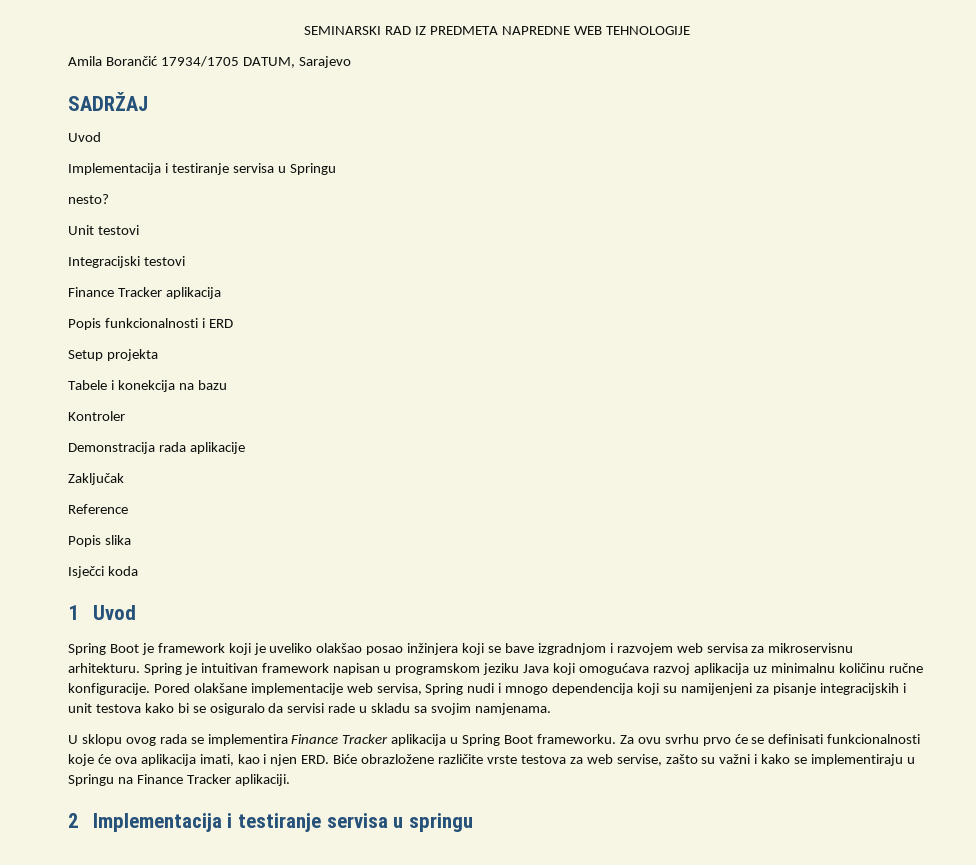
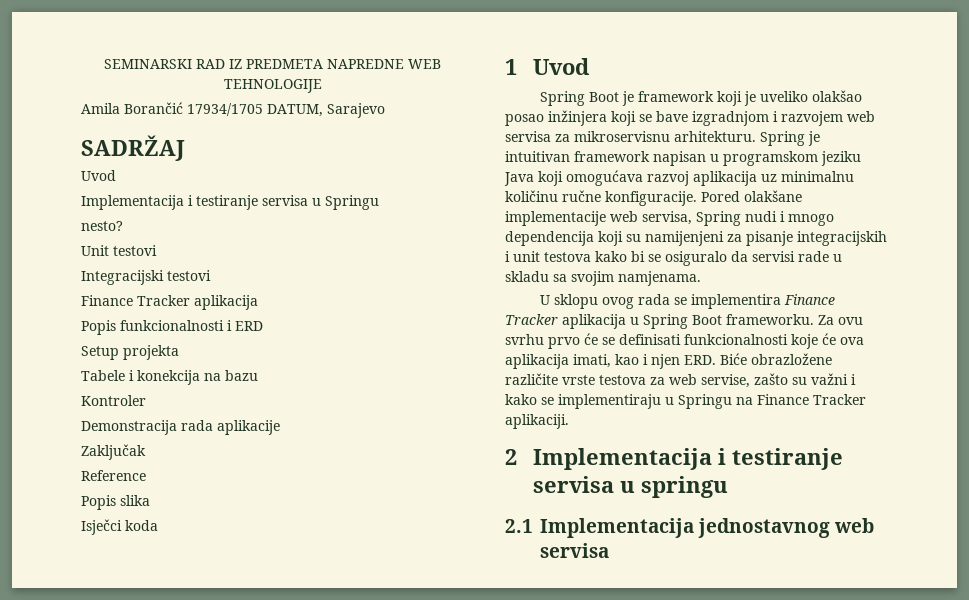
+ 2.1 Implementacija jednostavnog web servisa

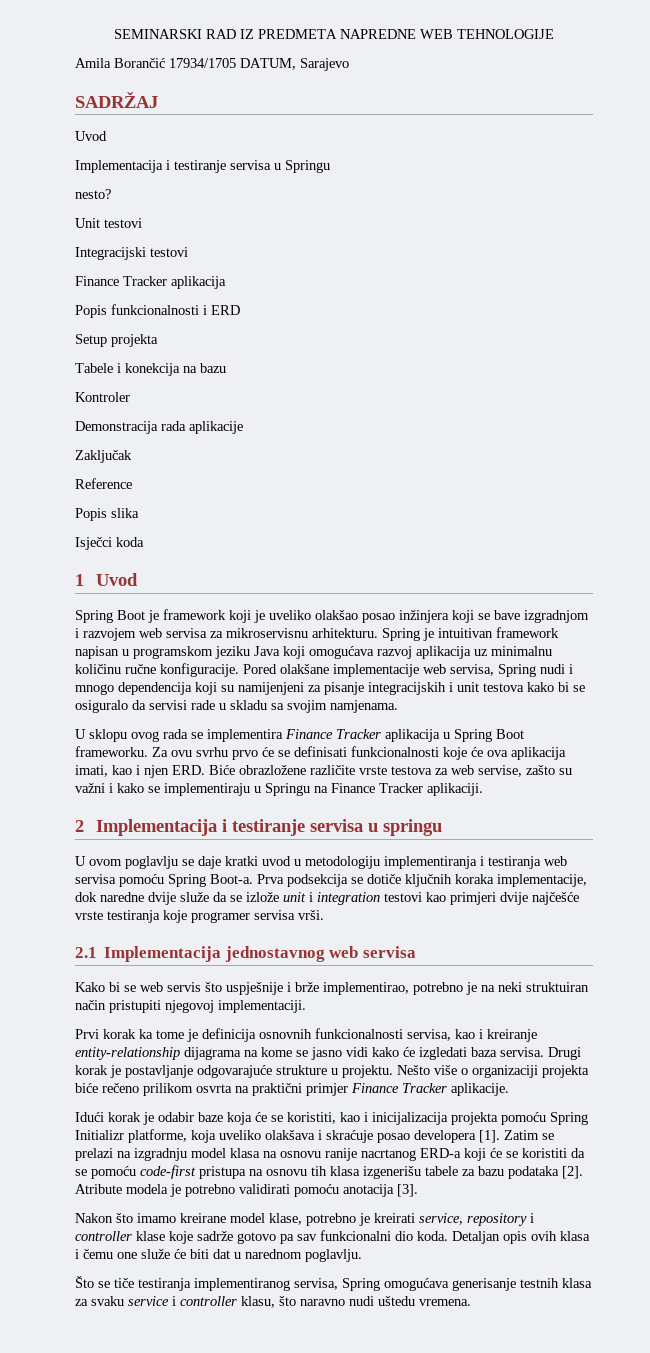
+ U ovom poglavlju se daje kratki uvod u metodologiju implementiranja i testiranja web servisa pomoću Spring Boot-a. Prva podsekcija se dotiče ključnih koraka implementacije, dok naredne dvije služe da se izlože unit i integration testovi kao primjeri dvije najčešće vrste testiranja koje programer servisa vrši.
+ Kako bi se web servis što uspješnije i brže implementirao, potrebno je na neki struktuiran način pristupiti njegovoj implementaciji.
+ Prvi korak ka tome je definicija osnovnih funkcionalnosti servisa, kao i kreiranje entity-relationship dijagrama na kome se jasno vidi kako će izgledati baza servisa. Drugi korak je postavljanje odgovarajuće strukture u projektu. Nešto više o organizaciji projekta biće rečeno prilikom osvrta na praktični primjer Finance Tracker aplikacije.
+ Idući korak je odabir baze koja će se koristiti, kao i inicijalizacija projekta pomoću Spring Initializr platforme, koja uveliko olakšava i skraćuje posao developera [1]. Zatim se prelazi na izgradnju model klasa na osnovu ranije nacrtanog ERD-a koji će se koristiti da se pomoću code-first pristupa na osnovu tih klasa izgenerišu tabele za bazu podataka [2]. Atribute modela je potrebno validirati pomoću anotacija [3].
+ Nakon što imamo kreirane model klase, potrebno je kreirati service, repository i controller klase koje sadrže gotovo pa sav funkcionalni dio koda. Detaljan opis ovih klasa i čemu one služe će biti dat u narednom poglavlju.
+ Što se tiče testiranja implementiranog servisa, Spring omogućava generisanje testnih klasa za svaku service i controller klasu, što naravno nudi uštedu vremena.

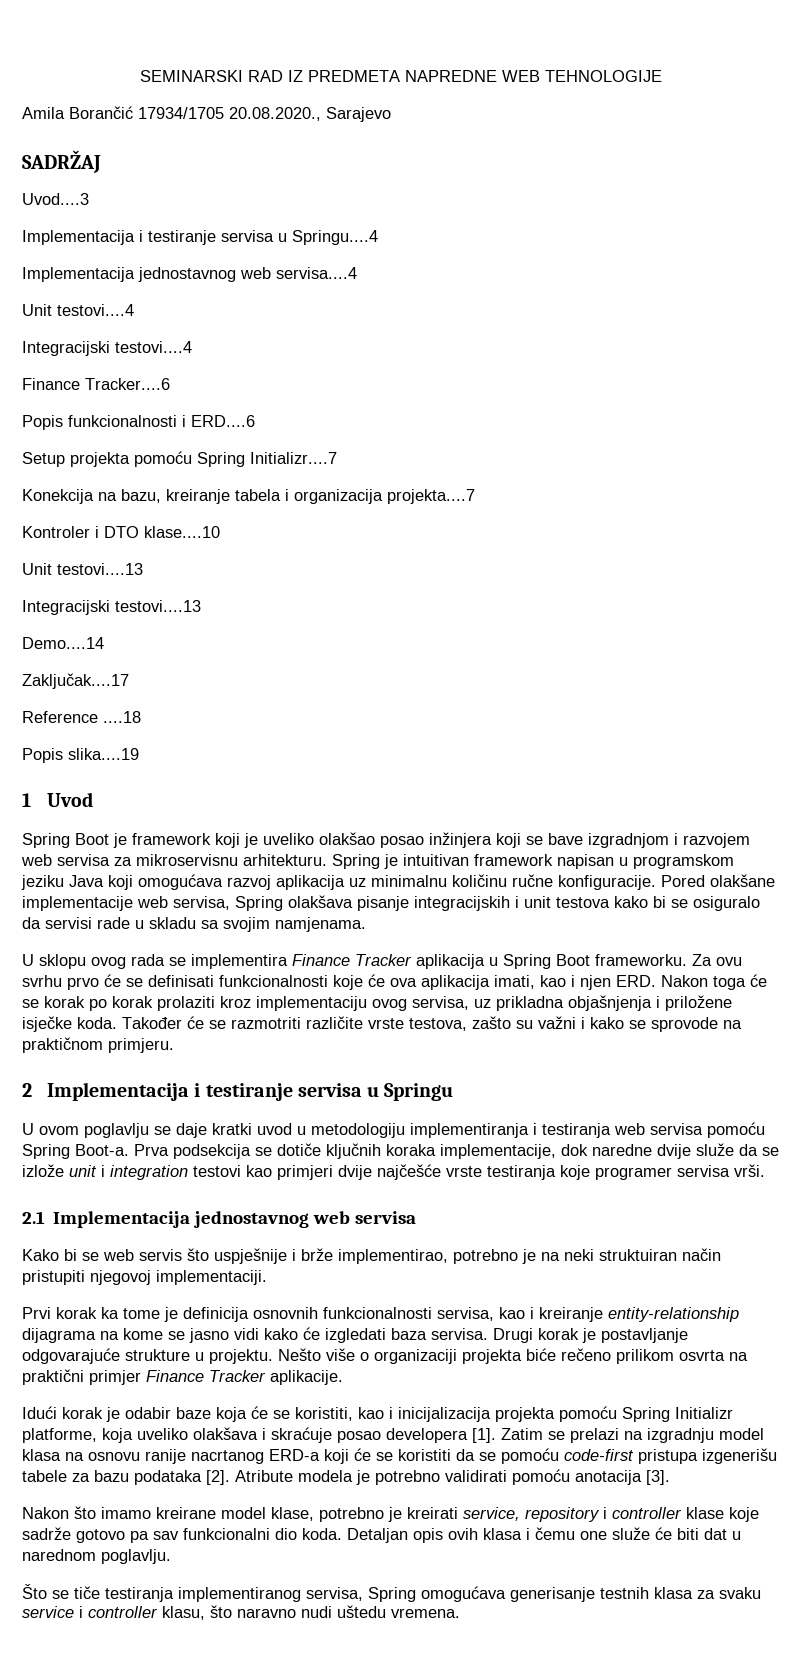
- Amila Borančić 17934/1705 DATUM, Sarajevo
+ Amila Borančić 17934/1705 20.08.2020., Sarajevo
  SADRŽAJ
- Uvod
- Implementacija i testiranje servisa u Springu
- nesto?
- Unit testovi
- Integracijski testovi
- Finance Tracker aplikacija
+ Uvod....3
+ Implementacija i testiranje servisa u Springu....4
+ Implementacija jednostavnog web servisa....4
+ Unit testovi....4
+ Integracijski testovi....4
+ Finance Tracker....6
- Popis funkcionalnosti i ERD
+ Popis funkcionalnosti i ERD....6
- Setup projekta
- Tabele i konekcija na bazu
- Kontroler
- Demonstracija rada aplikacije
- Zaključak
+ Setup projekta pomoću Spring Initializr....7
+ Konekcija na bazu, kreiranje tabela i organizacija projekta....7
+ Kontroler i DTO klase....10
+ Unit testovi....13
+ Integracijski testovi....13
+ Demo....14
+ Zaključak....17
- Reference
- Popis slika
- Isječci koda
+ Reference ....18
+ Popis slika....19
- Pored olakšane implementacije web servisa, Spring nudi i mnogo dependencija koji su namijenjeni za pisanje integracijskih i unit testova kako bi se osiguralo da servisi rade u skladu sa svojim namjenama.
+ Pored olakšane implementacije web servisa, Spring olakšava pisanje integracijskih i unit testova kako bi se osiguralo da servisi rade u skladu sa svojim namjenama.
- Za ovu svrhu prvo će se definisati funkcionalnosti koje će ova aplikacija imati, kao i njen ERD. Biće obrazložene različite vrste testova za web servise, zašto su važni i kako se implementiraju u Springu na Finance Tracker aplikaciji.
+ Za ovu svrhu prvo će se definisati funkcionalnosti koje će ova aplikacija imati, kao i njen ERD. Nakon toga će se korak po korak prolaziti kroz implementaciju ovog servisa, uz prikladna objašnjenja i priložene isječke koda. Također će se razmotriti različite vrste testova, zašto su važni i kako se sprovode na praktičnom primjeru.
- 2 Implementacija i testiranje servisa u springu
+ 2 Implementacija i testiranje servisa u Springu
- Zatim se prelazi na izgradnju model klasa na osnovu ranije nacrtanog ERD-a koji će se koristiti da se pomoću code-first pristupa na osnovu tih klasa izgenerišu tabele za bazu podataka [2].
+ Zatim se prelazi na izgradnju model klasa na osnovu ranije nacrtanog ERD-a koji će se koristiti da se pomoću code-first pristupa izgenerišu tabele za bazu podataka [2].

